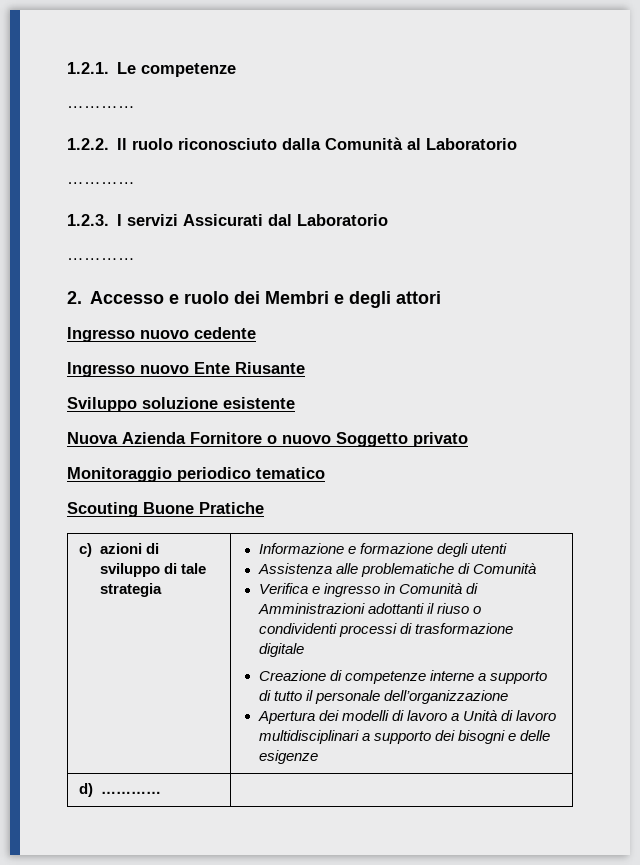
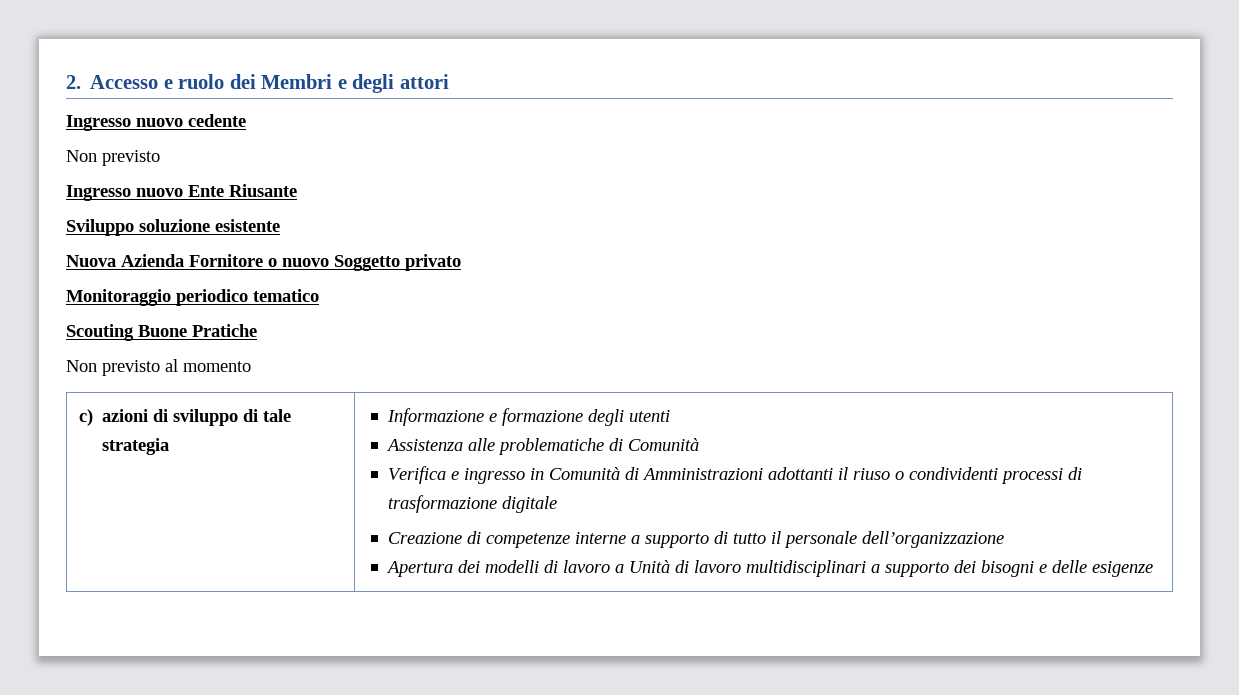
- 1.2.1. Le competenze
- …………
- 1.2.2. Il ruolo riconosciuto dalla Comunità al Laboratorio
- …………
- 1.2.3. I servizi Assicurati dal Laboratorio
- …………
  Ingresso nuovo cedente
+ Non previsto
+ Non previsto al momento
- d) ………… |

